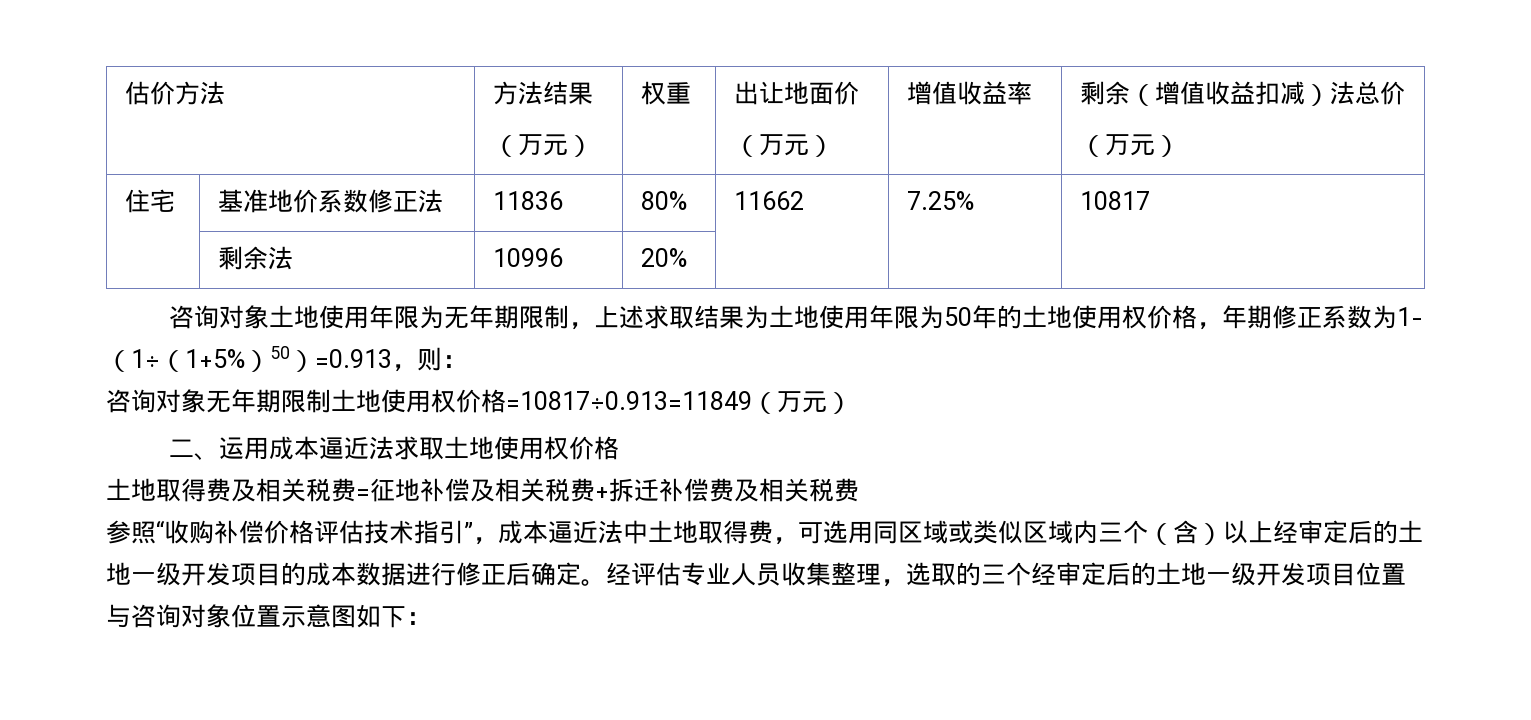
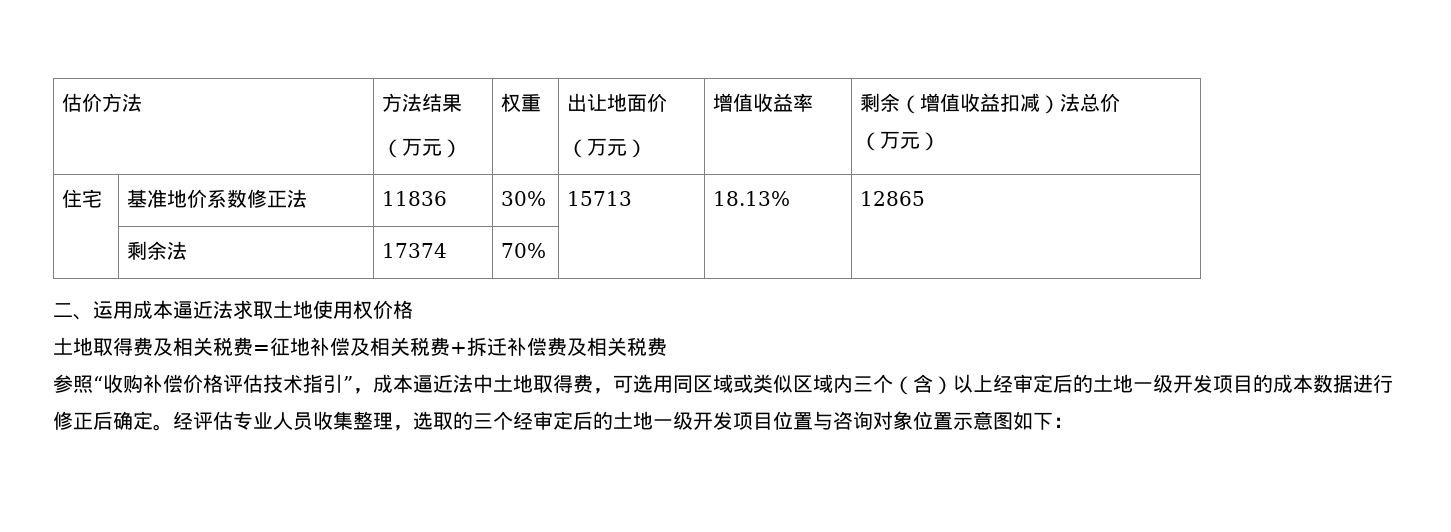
- 住宅 | 基准地价系数修正法 | 11836 | 80% | 11662 | 7.25% | 10817
- | 剩余法 | 10996 | 20% | | |
- 咨询对象土地使用年限为无年期限制，上述求取结果为土地使用年限为50年的土地使用权价格，年期修正系数为1-（1÷（1+5%）50）=0.913，则：
- 咨询对象无年期限制土地使用权价格=10817÷0.913=11849（万元）
+ 住宅 | 基准地价系数修正法 | 11836 | 30% | 15713 | 18.13% | 12865
+ | 剩余法 | 17374 | 70% | | |

